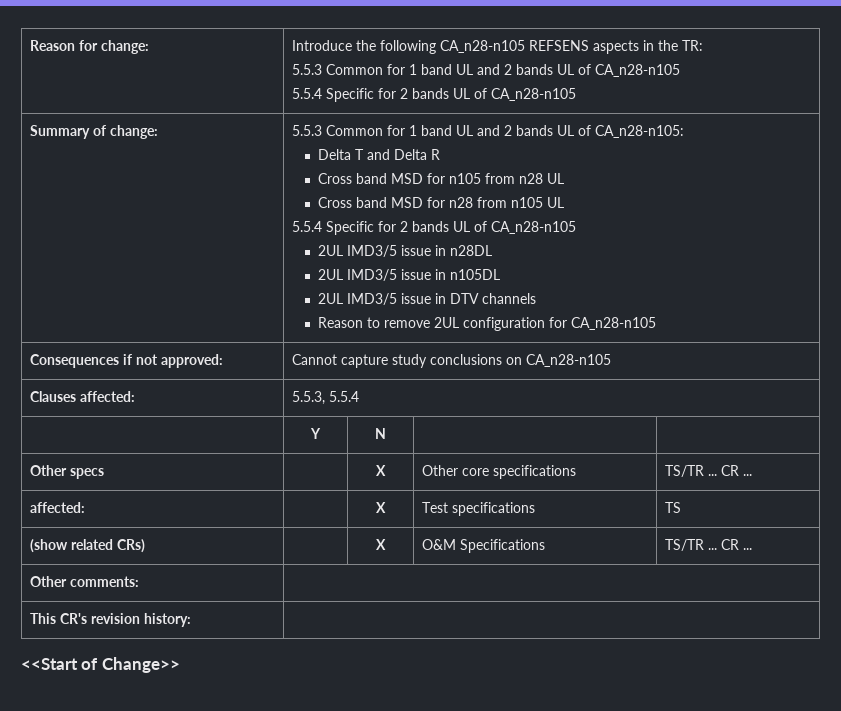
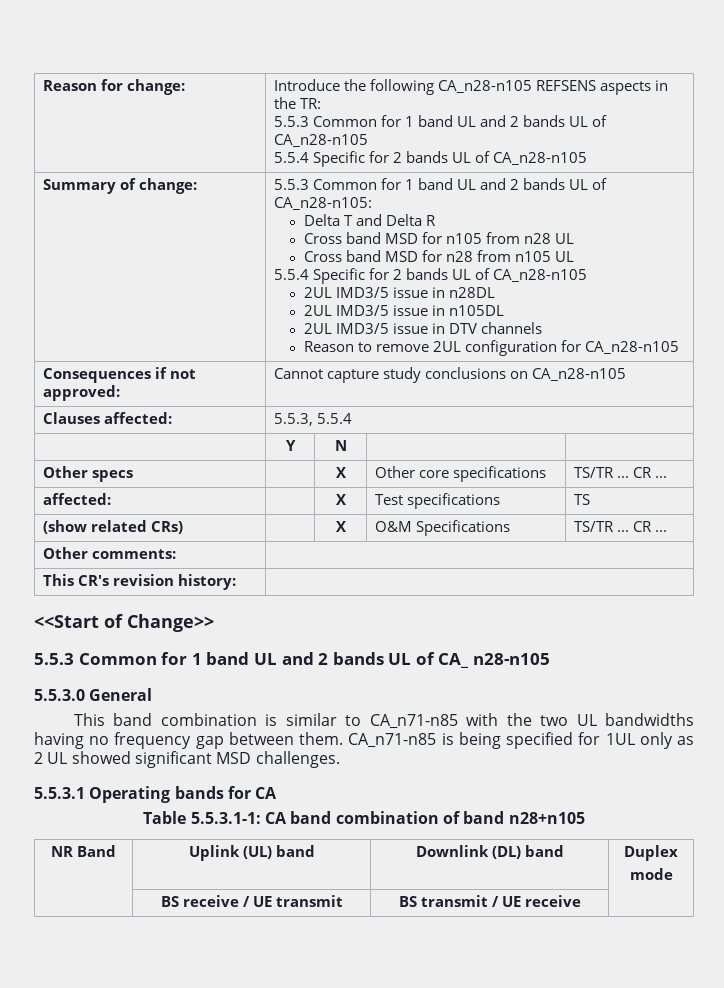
+ 5.5.3 Common for 1 band UL and 2 bands UL of CA_ n28-n105
+ 5.5.3.0 General
+ This band combination is similar to CA_n71-n85 with the two UL bandwidths having no frequency gap between them. CA_n71-n85 is being specified for 1UL only as 2 UL showed significant MSD challenges.
+ 5.5.3.1 Operating bands for CA
+ Table 5.5.3.1-1: CA band combination of band n28+n105
+ NR Band | Uplink (UL) band | Downlink (DL) band | Duplex
+ mode
+ | BS receive / UE transmit | BS transmit / UE receive |

